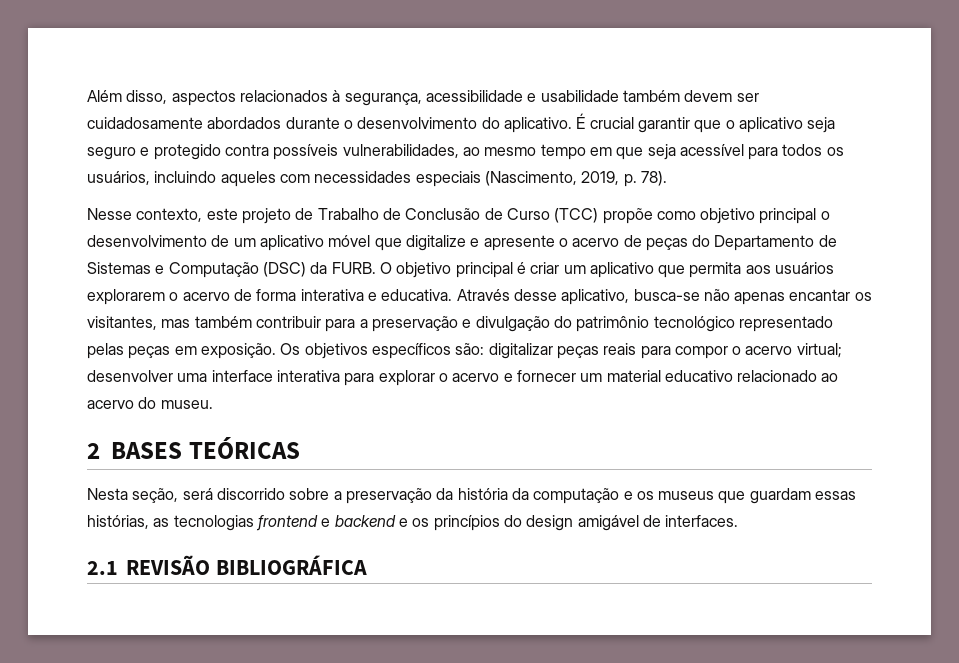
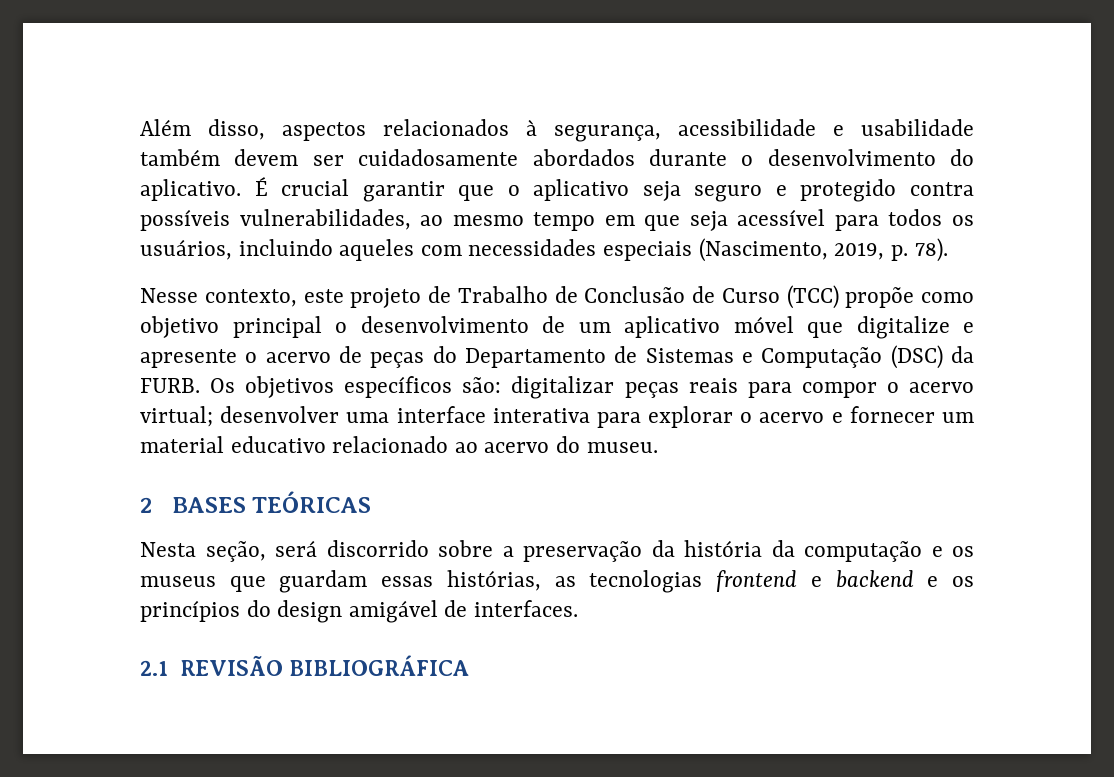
- O objetivo principal é criar um aplicativo que permita aos usuários explorarem o acervo de forma interativa e educativa. Através desse aplicativo, busca-se não apenas encantar os visitantes, mas também contribuir para a preservação e divulgação do patrimônio tecnológico representado pelas peças em exposição.

